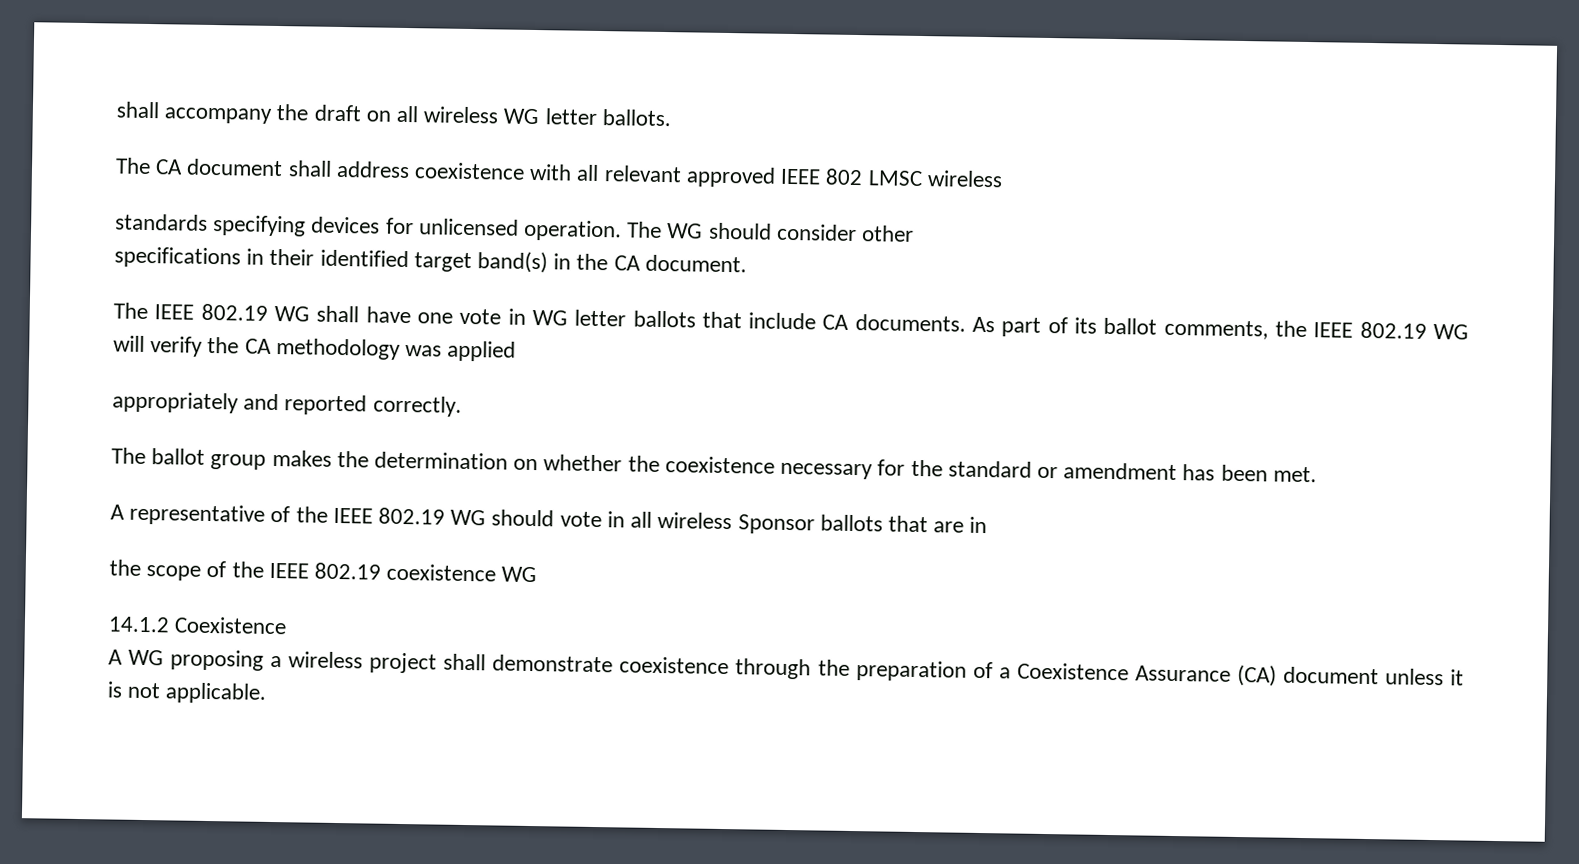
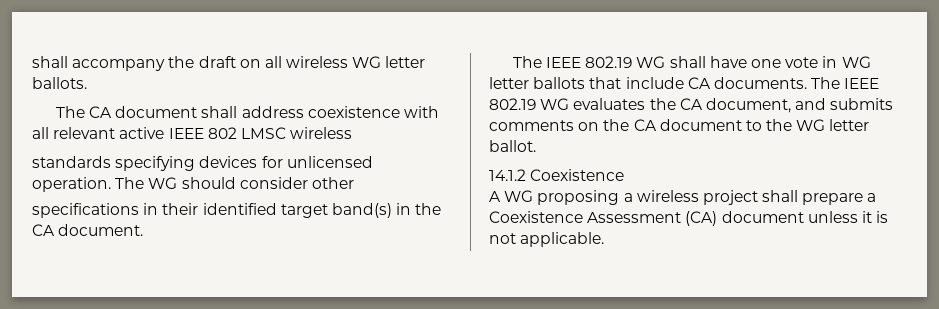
- The CA document shall address coexistence with all relevant approved IEEE 802 LMSC wireless
+ The CA document shall address coexistence with all relevant active IEEE 802 LMSC wireless
- As part of its ballot comments, the IEEE 802.19 WG will verify the CA methodology was applied
- appropriately and reported correctly.
- The ballot group makes the determination on whether the coexistence necessary for the standard or amendment has been met.
- A representative of the IEEE 802.19 WG should vote in all wireless Sponsor ballots that are in
- the scope of the IEEE 802.19 coexistence WG
+ The IEEE 802.19 WG evaluates the CA document, and submits comments on the CA document to the WG letter ballot.
- A WG proposing a wireless project shall demonstrate coexistence through the preparation of a Coexistence Assurance (CA) document unless it is not applicable.
+ A WG proposing a wireless project shall prepare a Coexistence Assessment (CA) document unless it is not applicable.

